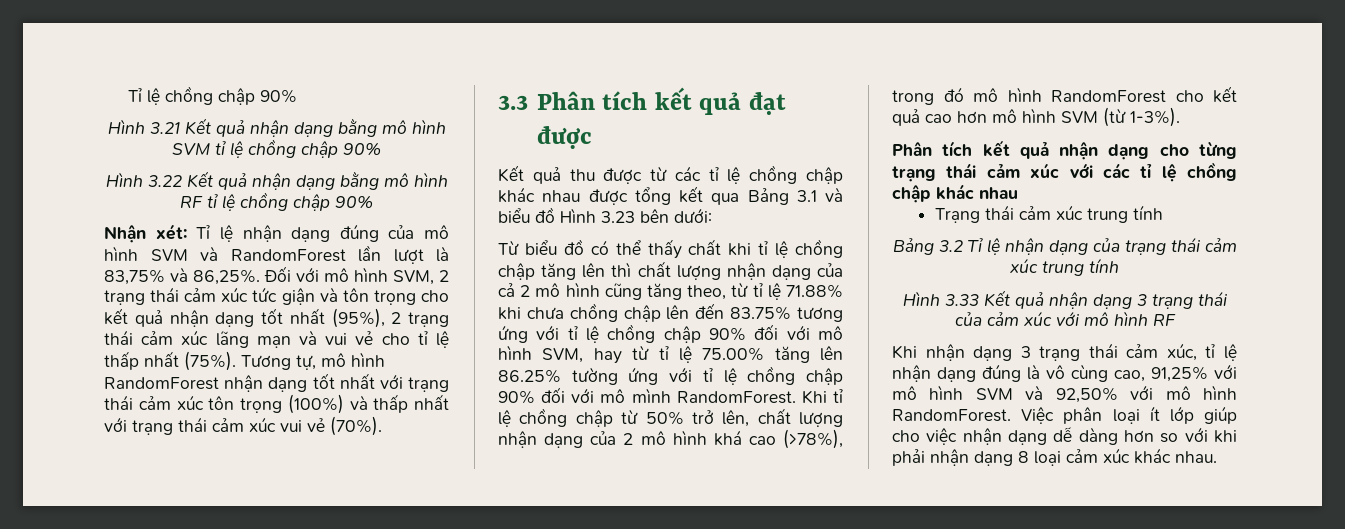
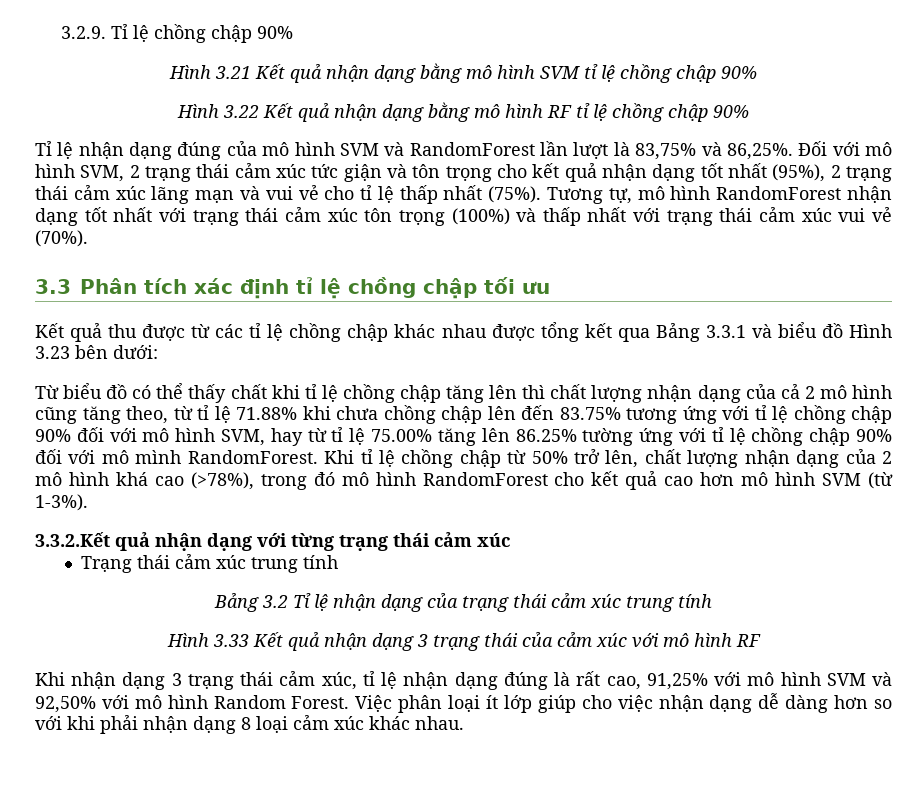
- Tỉ lệ chồng chập 90%
+ 3.2.9. Tỉ lệ chồng chập 90%
- Nhận xét: Tỉ lệ nhận dạng đúng của mô hình SVM và RandomForest lần lượt là 83,75% và 86,25%.
+ Tỉ lệ nhận dạng đúng của mô hình SVM và RandomForest lần lượt là 83,75% và 86,25%.
- 3.3 Phân tích kết quả đạt được
+ 3.3 Phân tích xác định tỉ lệ chồng chập tối ưu
- Kết quả thu được từ các tỉ lệ chồng chập khác nhau được tổng kết qua Bảng 3.1 và biểu đồ Hình 3.23 bên dưới:
+ Kết quả thu được từ các tỉ lệ chồng chập khác nhau được tổng kết qua Bảng 3.3.1 và biểu đồ Hình 3.23 bên dưới:
- Phân tích kết quả nhận dạng cho từng trạng thái cảm xúc với các tỉ lệ chồng chập khác nhau
+ 3.3.2.Kết quả nhận dạng với từng trạng thái cảm xúc
- Khi nhận dạng 3 trạng thái cảm xúc, tỉ lệ nhận dạng đúng là vô cùng cao, 91,25% với mô hình SVM và 92,50% với mô hình RandomForest.
+ Khi nhận dạng 3 trạng thái cảm xúc, tỉ lệ nhận dạng đúng là rất cao, 91,25% với mô hình SVM và 92,50% với mô hình Random Forest.

